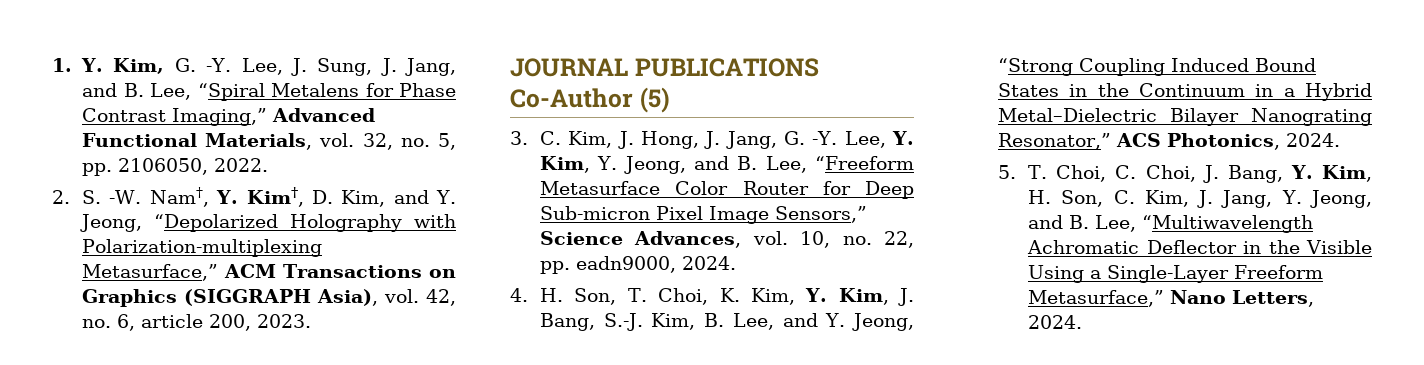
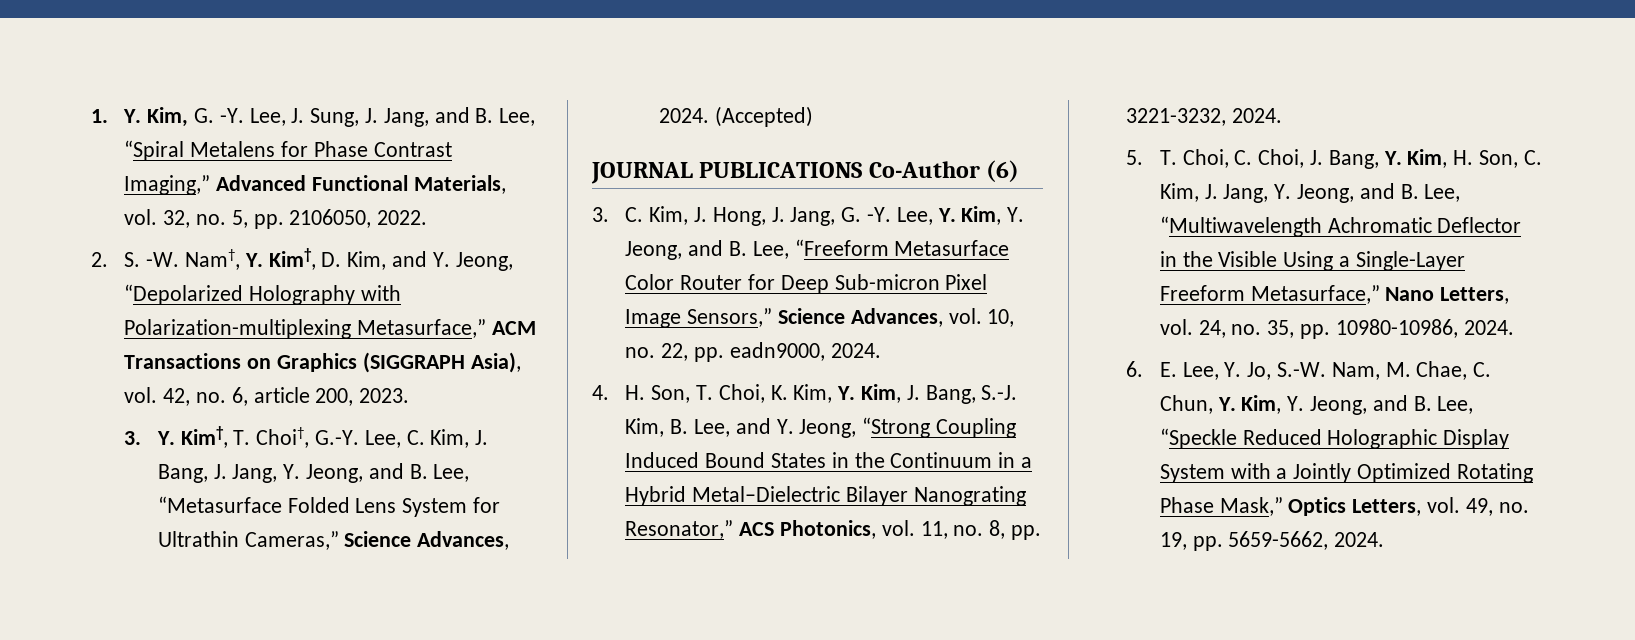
+ 3. Y. Kim†, T. Choi†, G.-Y. Lee, C. Kim, J. Bang, J. Jang, Y. Jeong, and B. Lee, “Metasurface Folded Lens System for Ultrathin Cameras,” Science Advances, 2024. (Accepted)
- JOURNAL PUBLICATIONS Co-Author (5)
+ JOURNAL PUBLICATIONS Co-Author (6)
- 4. H. Son, T. Choi, K. Kim, Y. Kim, J. Bang, S.-J. Kim, B. Lee, and Y. Jeong, “Strong Coupling Induced Bound States in the Continuum in a Hybrid Metal–Dielectric Bilayer Nanograting Resonator,” ACS Photonics, 2024.
+ 4. H. Son, T. Choi, K. Kim, Y. Kim, J. Bang, S.-J. Kim, B. Lee, and Y. Jeong, “Strong Coupling Induced Bound States in the Continuum in a Hybrid Metal–Dielectric Bilayer Nanograting Resonator,” ACS Photonics, vol. 11, no. 8, pp. 3221-3232, 2024.
- 5. T. Choi, C. Choi, J. Bang, Y. Kim, H. Son, C. Kim, J. Jang, Y. Jeong, and B. Lee, “Multiwavelength Achromatic Deflector in the Visible Using a Single-Layer Freeform Metasurface,” Nano Letters, 2024.
+ 5. T. Choi, C. Choi, J. Bang, Y. Kim, H. Son, C. Kim, J. Jang, Y. Jeong, and B. Lee, “Multiwavelength Achromatic Deflector in the Visible Using a Single-Layer Freeform Metasurface,” Nano Letters, vol. 24, no. 35, pp. 10980-10986, 2024.
+ 6. E. Lee, Y. Jo, S.-W. Nam, M. Chae, C. Chun, Y. Kim, Y. Jeong, and B. Lee, “Speckle Reduced Holographic Display System with a Jointly Optimized Rotating Phase Mask,” Optics Letters, vol. 49, no. 19, pp. 5659-5662, 2024.

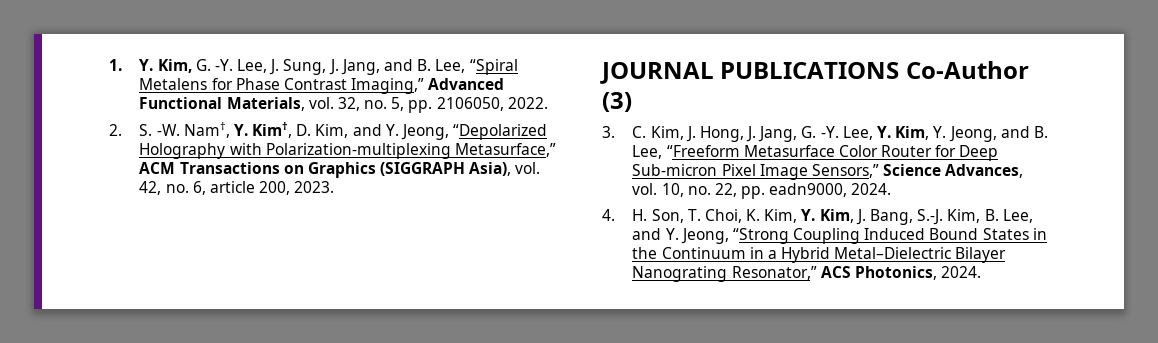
- 3. Y. Kim†, T. Choi†, G.-Y. Lee, C. Kim, J. Bang, J. Jang, Y. Jeong, and B. Lee, “Metasurface Folded Lens System for Ultrathin Cameras,” Science Advances, 2024. (Accepted)
- JOURNAL PUBLICATIONS Co-Author (6)
+ JOURNAL PUBLICATIONS Co-Author (3)
- 4. H. Son, T. Choi, K. Kim, Y. Kim, J. Bang, S.-J. Kim, B. Lee, and Y. Jeong, “Strong Coupling Induced Bound States in the Continuum in a Hybrid Metal–Dielectric Bilayer Nanograting Resonator,” ACS Photonics, vol. 11, no. 8, pp. 3221-3232, 2024.
- 5. T. Choi, C. Choi, J. Bang, Y. Kim, H. Son, C. Kim, J. Jang, Y. Jeong, and B. Lee, “Multiwavelength Achromatic Deflector in the Visible Using a Single-Layer Freeform Metasurface,” Nano Letters, vol. 24, no. 35, pp. 10980-10986, 2024.
- 6. E. Lee, Y. Jo, S.-W. Nam, M. Chae, C. Chun, Y. Kim, Y. Jeong, and B. Lee, “Speckle Reduced Holographic Display System with a Jointly Optimized Rotating Phase Mask,” Optics Letters, vol. 49, no. 19, pp. 5659-5662, 2024.
+ 4. H. Son, T. Choi, K. Kim, Y. Kim, J. Bang, S.-J. Kim, B. Lee, and Y. Jeong, “Strong Coupling Induced Bound States in the Continuum in a Hybrid Metal–Dielectric Bilayer Nanograting Resonator,” ACS Photonics, 2024.

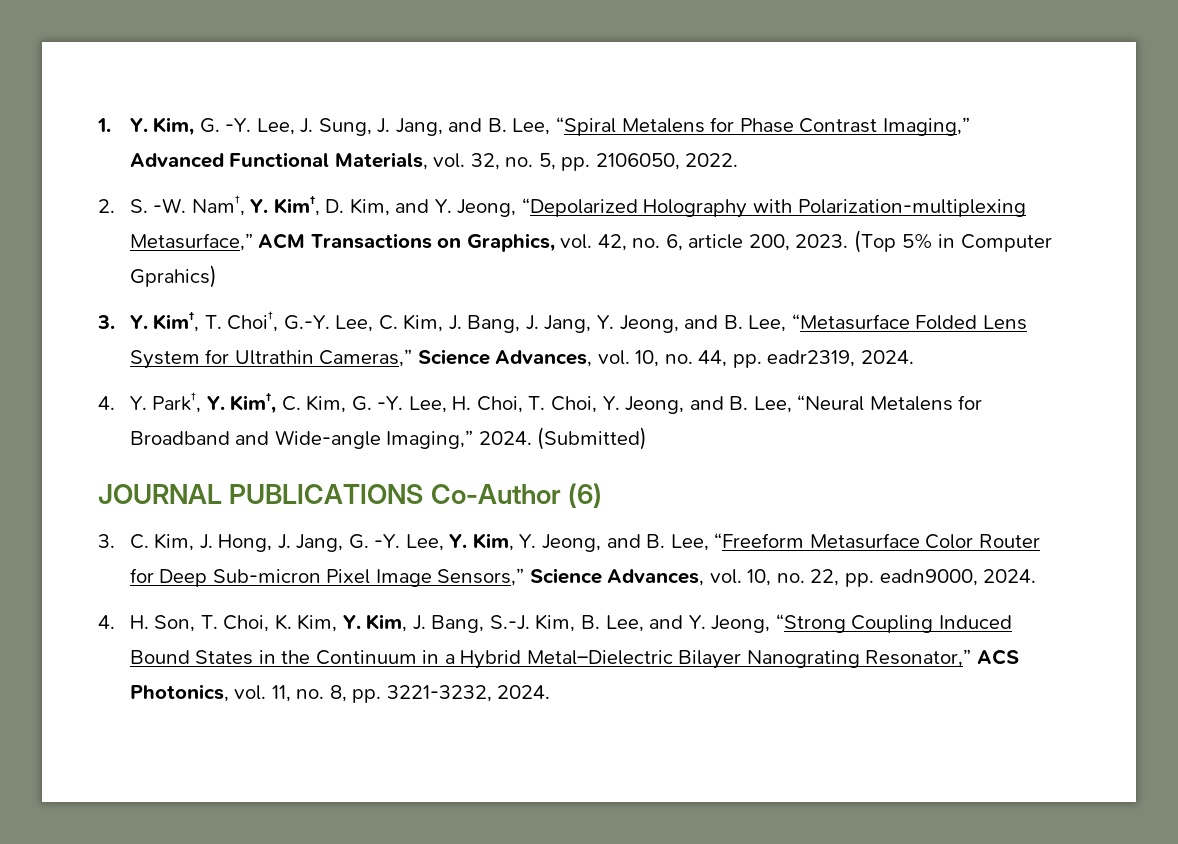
- Nam†, Y. Kim†, D. Kim, and Y. Jeong, “Depolarized Holography with Polarization-multiplexing Metasurface,” ACM Transactions on Graphics (SIGGRAPH Asia), vol. 42, no. 6, article 200, 2023.
+ Nam†, Y. Kim†, D. Kim, and Y. Jeong, “Depolarized Holography with Polarization-multiplexing Metasurface,” ACM Transactions on Graphics, vol. 42, no. 6, article 200, 2023. (Top 5% in Computer Gprahics)
+ 3. Y. Kim†, T. Choi†, G.-Y. Lee, C. Kim, J. Bang, J. Jang, Y. Jeong, and B. Lee, “Metasurface Folded Lens System for Ultrathin Cameras,” Science Advances, vol. 10, no. 44, pp. eadr2319, 2024.
+ 4. Y. Park†, Y. Kim†, C. Kim, G. -Y. Lee, H. Choi, T. Choi, Y. Jeong, and B. Lee, “Neural Metalens for Broadband and Wide-angle Imaging,” 2024. (Submitted)
- JOURNAL PUBLICATIONS Co-Author (3)
+ JOURNAL PUBLICATIONS Co-Author (6)
- 4. H. Son, T. Choi, K. Kim, Y. Kim, J. Bang, S.-J. Kim, B. Lee, and Y. Jeong, “Strong Coupling Induced Bound States in the Continuum in a Hybrid Metal–Dielectric Bilayer Nanograting Resonator,” ACS Photonics, 2024.
+ 4. H. Son, T. Choi, K. Kim, Y. Kim, J. Bang, S.-J. Kim, B. Lee, and Y. Jeong, “Strong Coupling Induced Bound States in the Continuum in a Hybrid Metal–Dielectric Bilayer Nanograting Resonator,” ACS Photonics, vol. 11, no. 8, pp. 3221-3232, 2024.

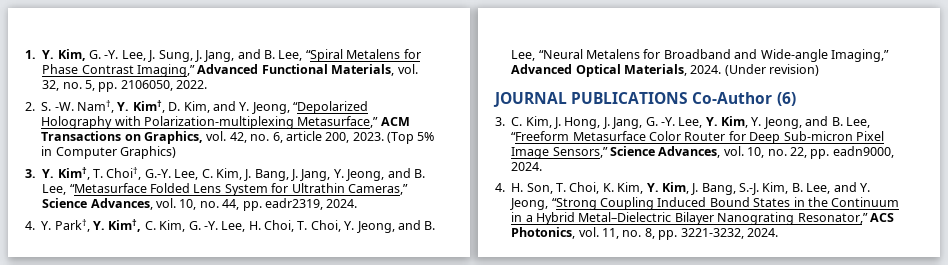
- (Top 5% in Computer Gprahics)
+ (Top 5% in Computer Graphics)
- Lee, H. Choi, T. Choi, Y. Jeong, and B. Lee, “Neural Metalens for Broadband and Wide-angle Imaging,” 2024. (Submitted)
+ Lee, H. Choi, T. Choi, Y. Jeong, and B. Lee, “Neural Metalens for Broadband and Wide-angle Imaging,” Advanced Optical Materials, 2024. (Under revision)

